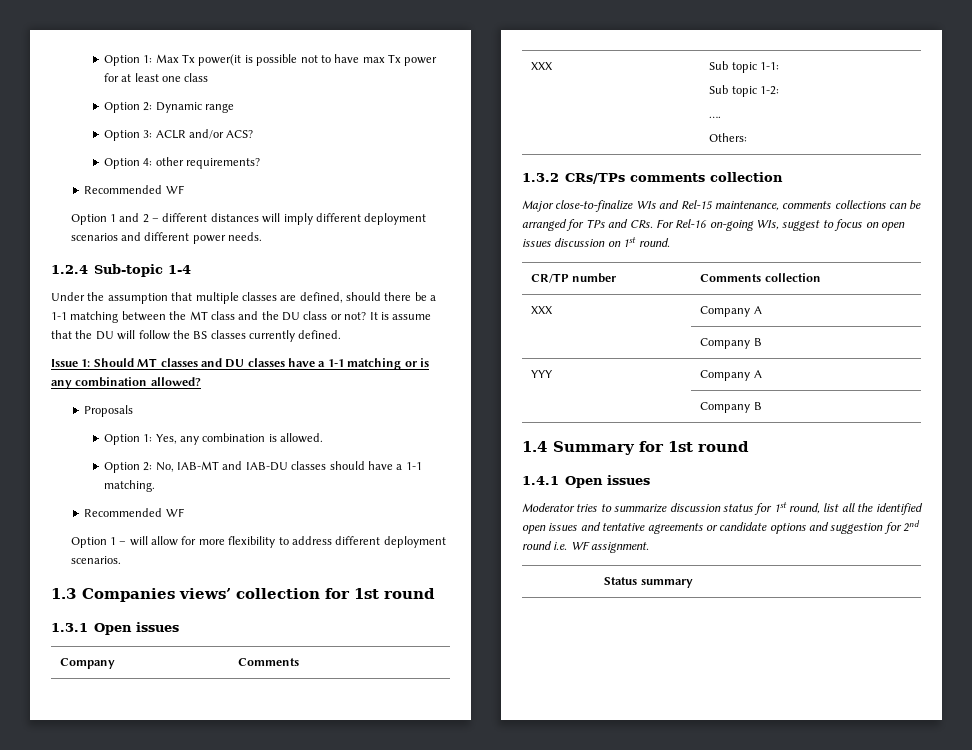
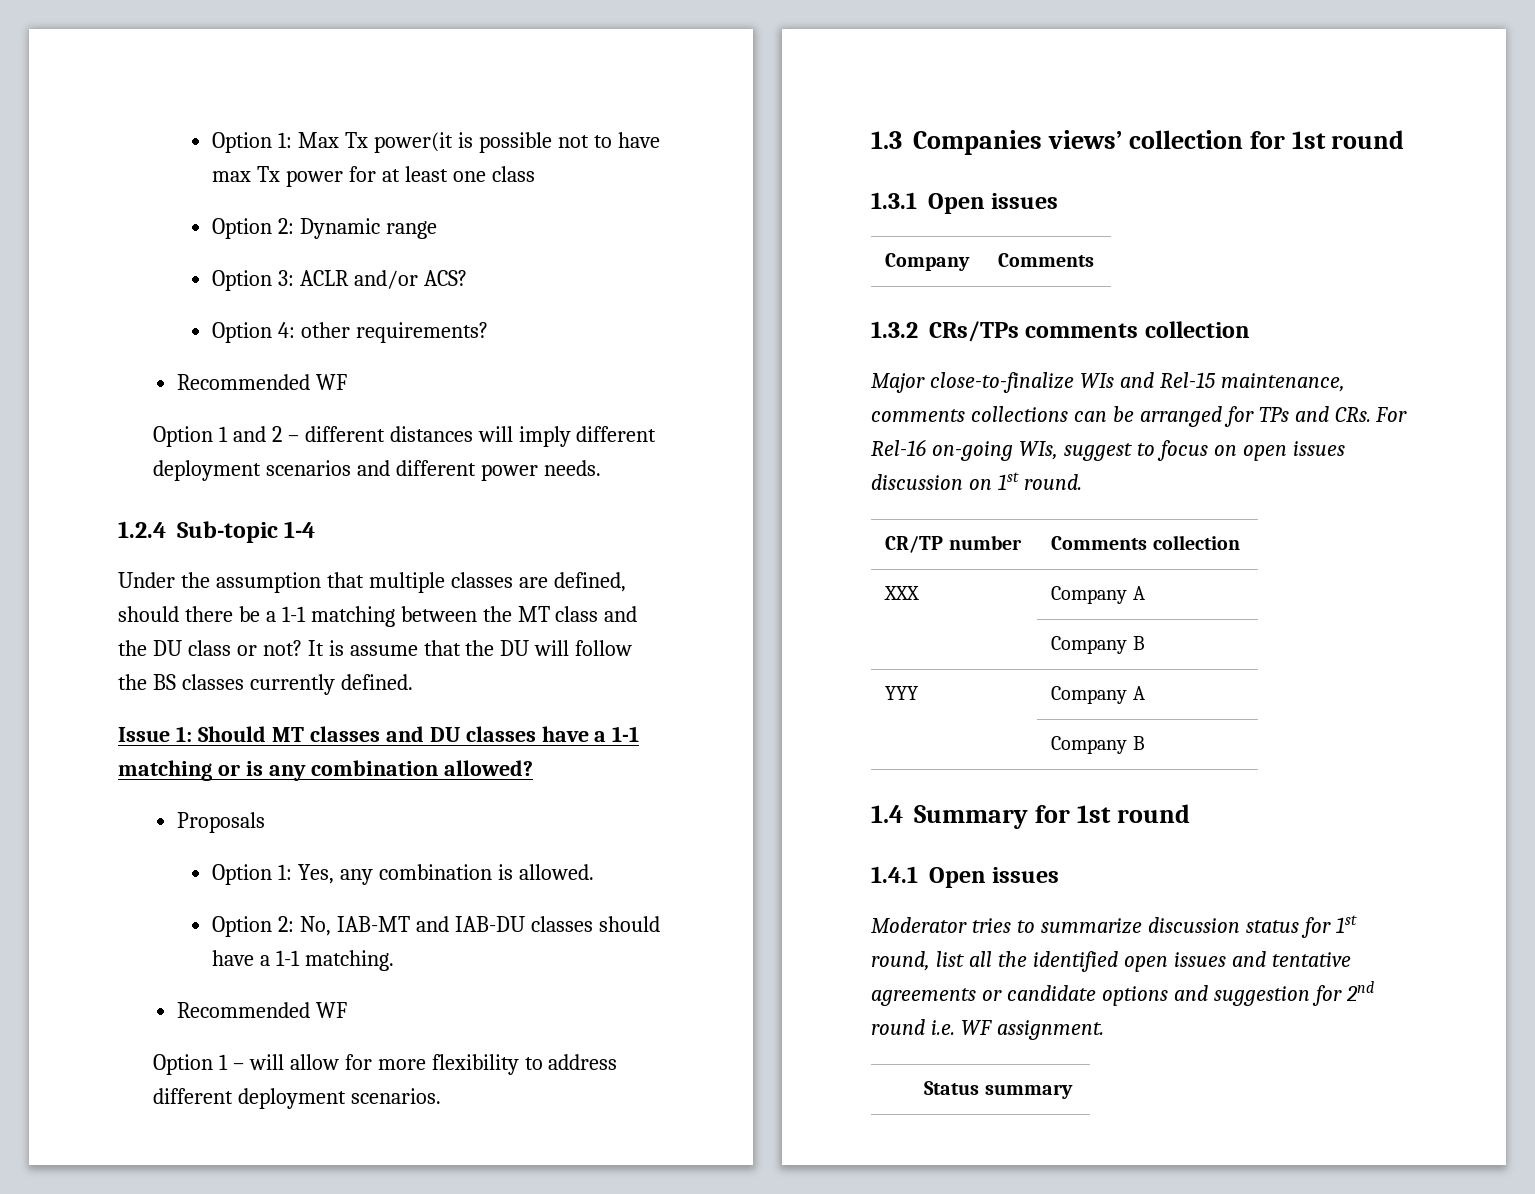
- XXX | Sub topic 1-1:
- Sub topic 1-2:
- ….
- Others:

